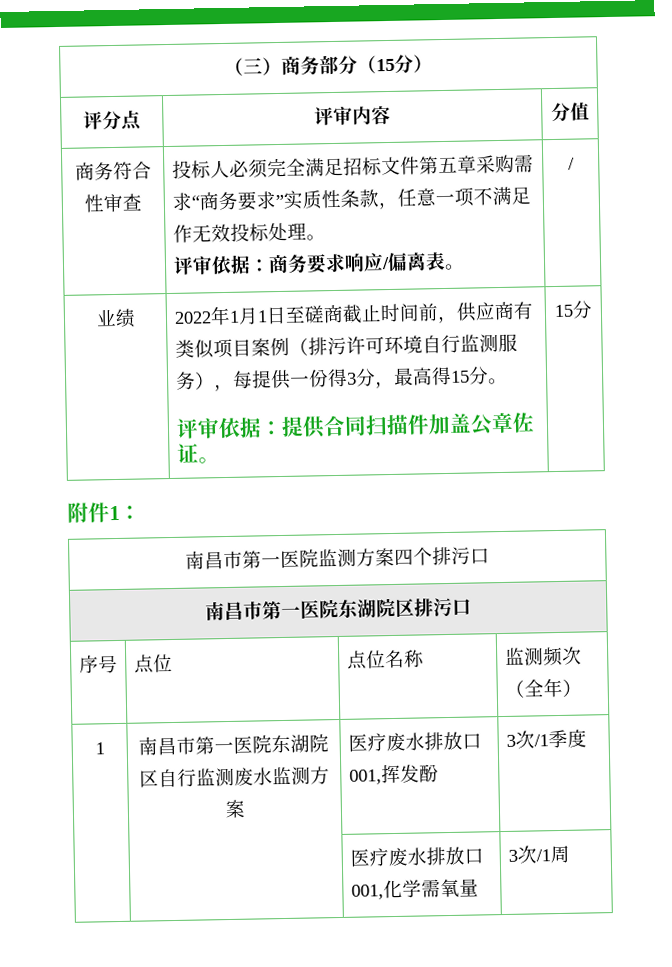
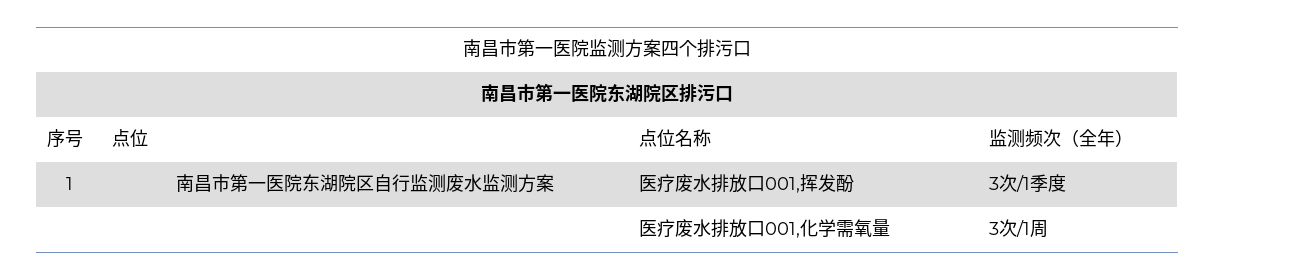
- （三）商务部分（15分）
- 评分点 | 评审内容 | 分值
- 商务符合性审查 | 投标人必须完全满足招标文件第五章采购需求“商务要求”实质性条款，任意一项不满足作无效投标处理。
- 评审依据：商务要求响应/偏离表。 | /
- 业绩 | 2022年1月1日至磋商截止时间前，供应商有类似项目案例（排污许可环境自行监测服务），每提供一份得3分，最高得15分。
- 评审依据：提供合同扫描件加盖公章佐证。 | 15分
- 附件1：

